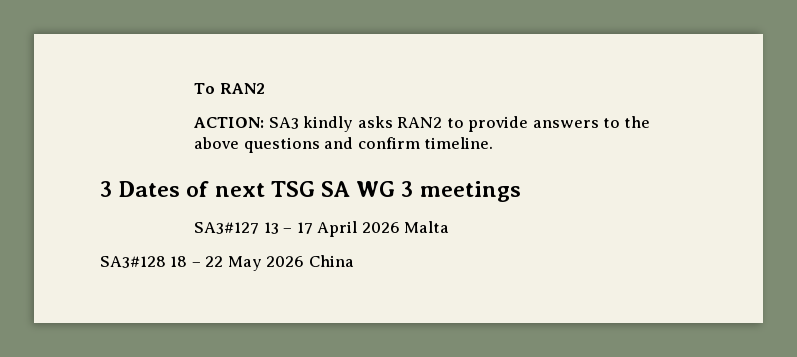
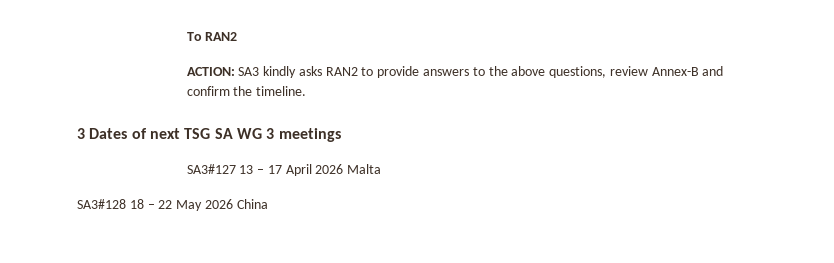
- ACTION: SA3 kindly asks RAN2 to provide answers to the above questions and confirm timeline.
+ ACTION: SA3 kindly asks RAN2 to provide answers to the above questions, review Annex-B and confirm the timeline.

